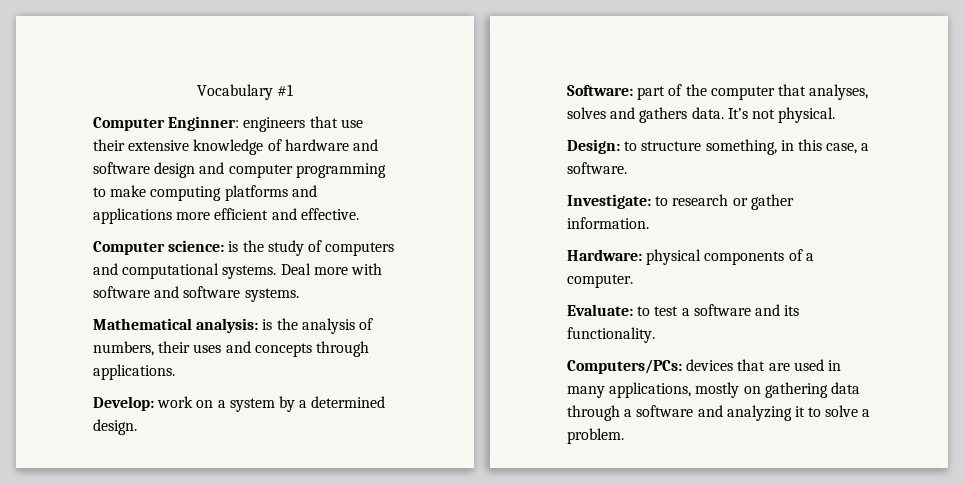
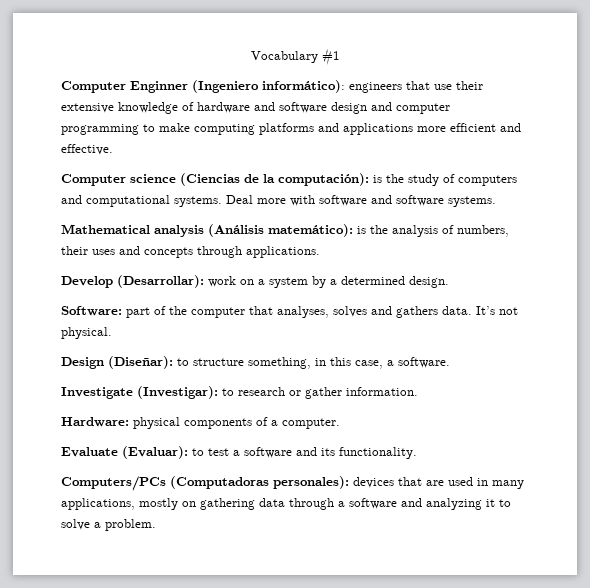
- Computer Enginner: engineers that use their extensive knowledge of hardware and software design and computer programming to make computing platforms and applications more efficient and effective.
+ Computer Enginner (Ingeniero informático): engineers that use their extensive knowledge of hardware and software design and computer programming to make computing platforms and applications more efficient and effective.
- Computer science: is the study of computers and computational systems.
+ Computer science (Ciencias de la computación): is the study of computers and computational systems.
- Mathematical analysis: is the analysis of numbers, their uses and concepts through applications.
+ Mathematical analysis (Análisis matemático): is the analysis of numbers, their uses and concepts through applications.
- Develop: work on a system by a determined design.
+ Develop (Desarrollar): work on a system by a determined design.
- Design: to structure something, in this case, a software.
+ Design (Diseñar): to structure something, in this case, a software.
- Investigate: to research or gather information.
+ Investigate (Investigar): to research or gather information.
- Evaluate: to test a software and its functionality.
+ Evaluate (Evaluar): to test a software and its functionality.
- Computers/PCs: devices that are used in many applications, mostly on gathering data through a software and analyzing it to solve a problem.
+ Computers/PCs (Computadoras personales): devices that are used in many applications, mostly on gathering data through a software and analyzing it to solve a problem.

